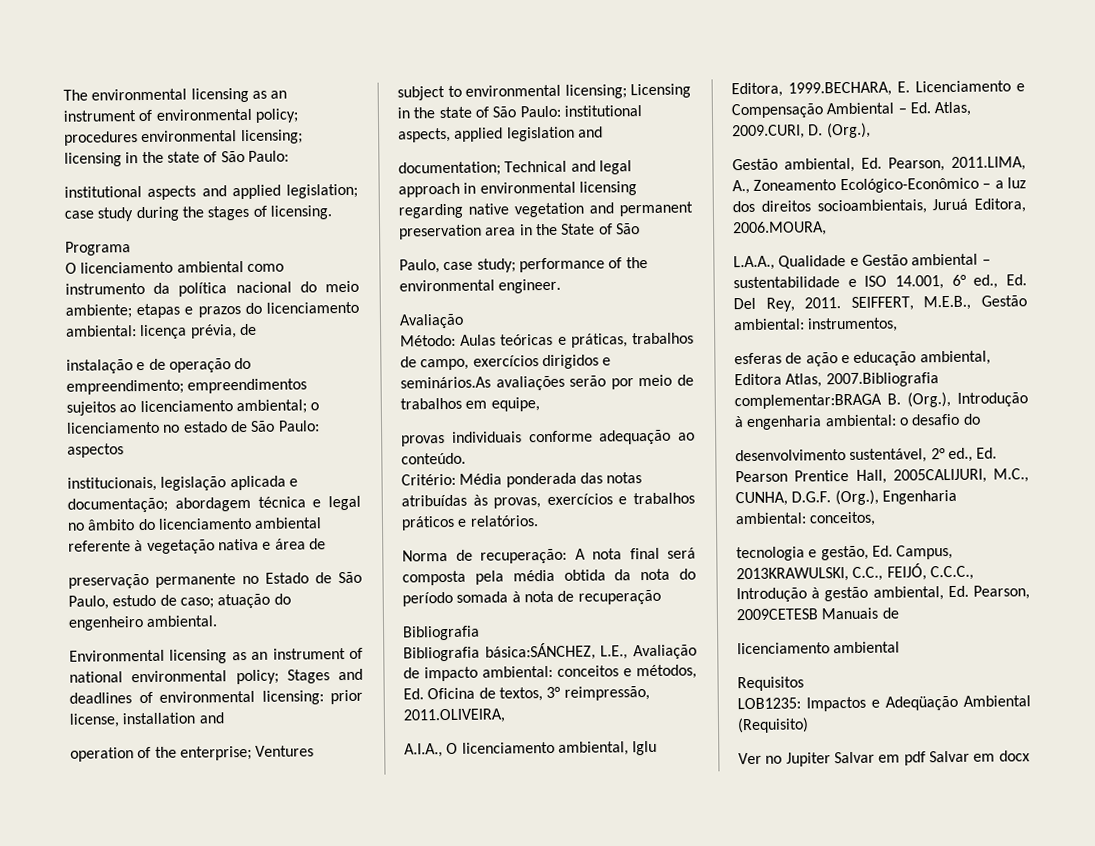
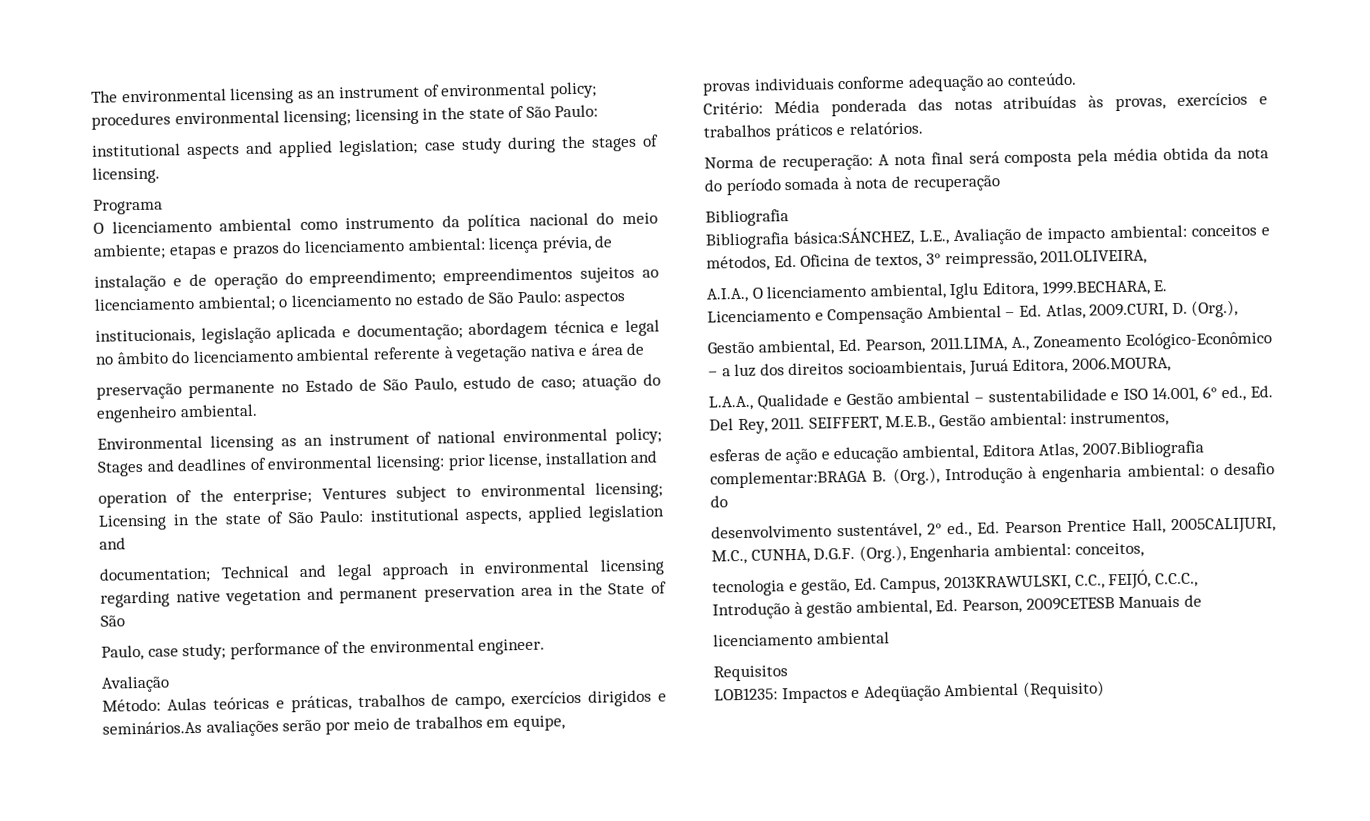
- Ver no Jupiter Salvar em pdf Salvar em docx

